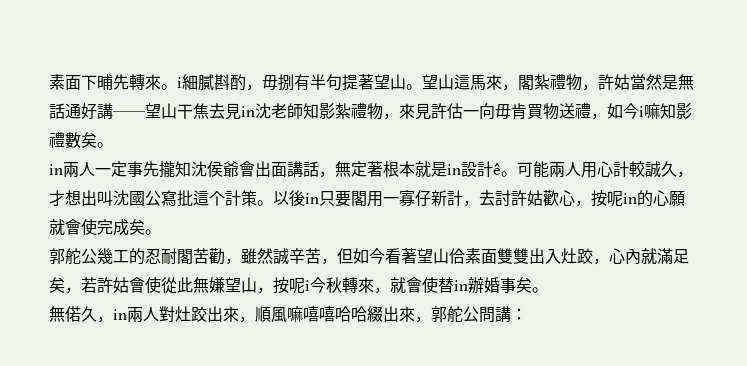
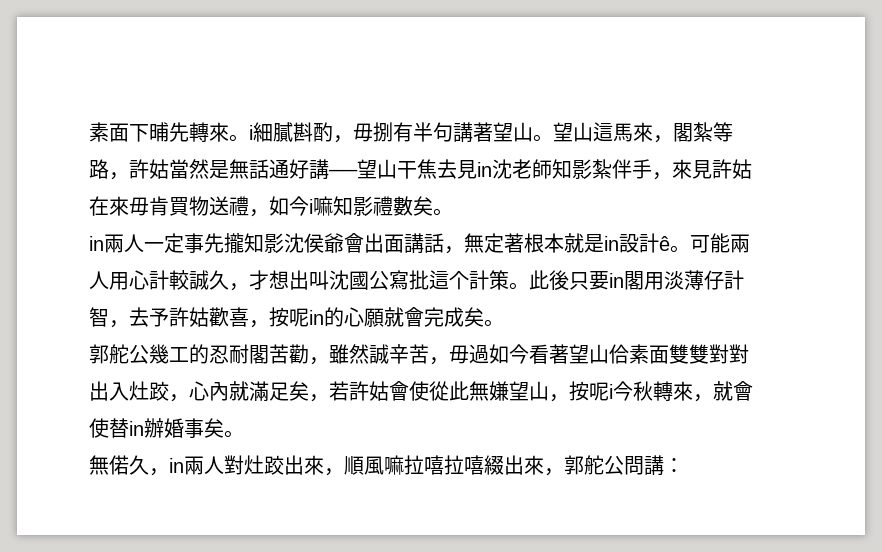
- 素面下晡先轉來。i細膩斟酌，毋捌有半句提著望山。
+ 素面下晡先轉來。i細膩斟酌，毋捌有半句講著望山。
- 望山這馬來，閣紮禮物，許姑當然是無話通好講──望山干焦去見in沈老師知影紮禮物，來見許估一向毋肯買物送禮，如今i嘛知影禮數矣。
+ 望山這馬來，閣紮等路，許姑當然是無話通好講──望山干焦去見in沈老師知影紮伴手，來見許姑在來毋肯買物送禮，如今i嘛知影禮數矣。
- in兩人一定事先攏知沈侯爺會出面講話，無定著根本就是in設計ê。
+ in兩人一定事先攏知影沈侯爺會出面講話，無定著根本就是in設計ê。
- 以後in只要閣用一寡仔新計，去討許姑歡心，按呢in的心願就會使完成矣。
+ 此後只要in閣用淡薄仔計智，去予許姑歡喜，按呢in的心願就會完成矣。
- 郭舵公幾工的忍耐閣苦勸，雖然誠辛苦，但如今看著望山佮素面雙雙出入灶跤，心內就滿足矣，若許姑會使從此無嫌望山，按呢i今秋轉來，就會使替in辦婚事矣。
+ 郭舵公幾工的忍耐閣苦勸，雖然誠辛苦，毋過如今看著望山佮素面雙雙對對出入灶跤，心內就滿足矣，若許姑會使從此無嫌望山，按呢i今秋轉來，就會使替in辦婚事矣。
- 無偌久，in兩人對灶跤出來，順風嘛嘻嘻哈哈綴出來，郭舵公問講：
+ 無偌久，in兩人對灶跤出來，順風嘛拉嘻拉嘻綴出來，郭舵公問講：

